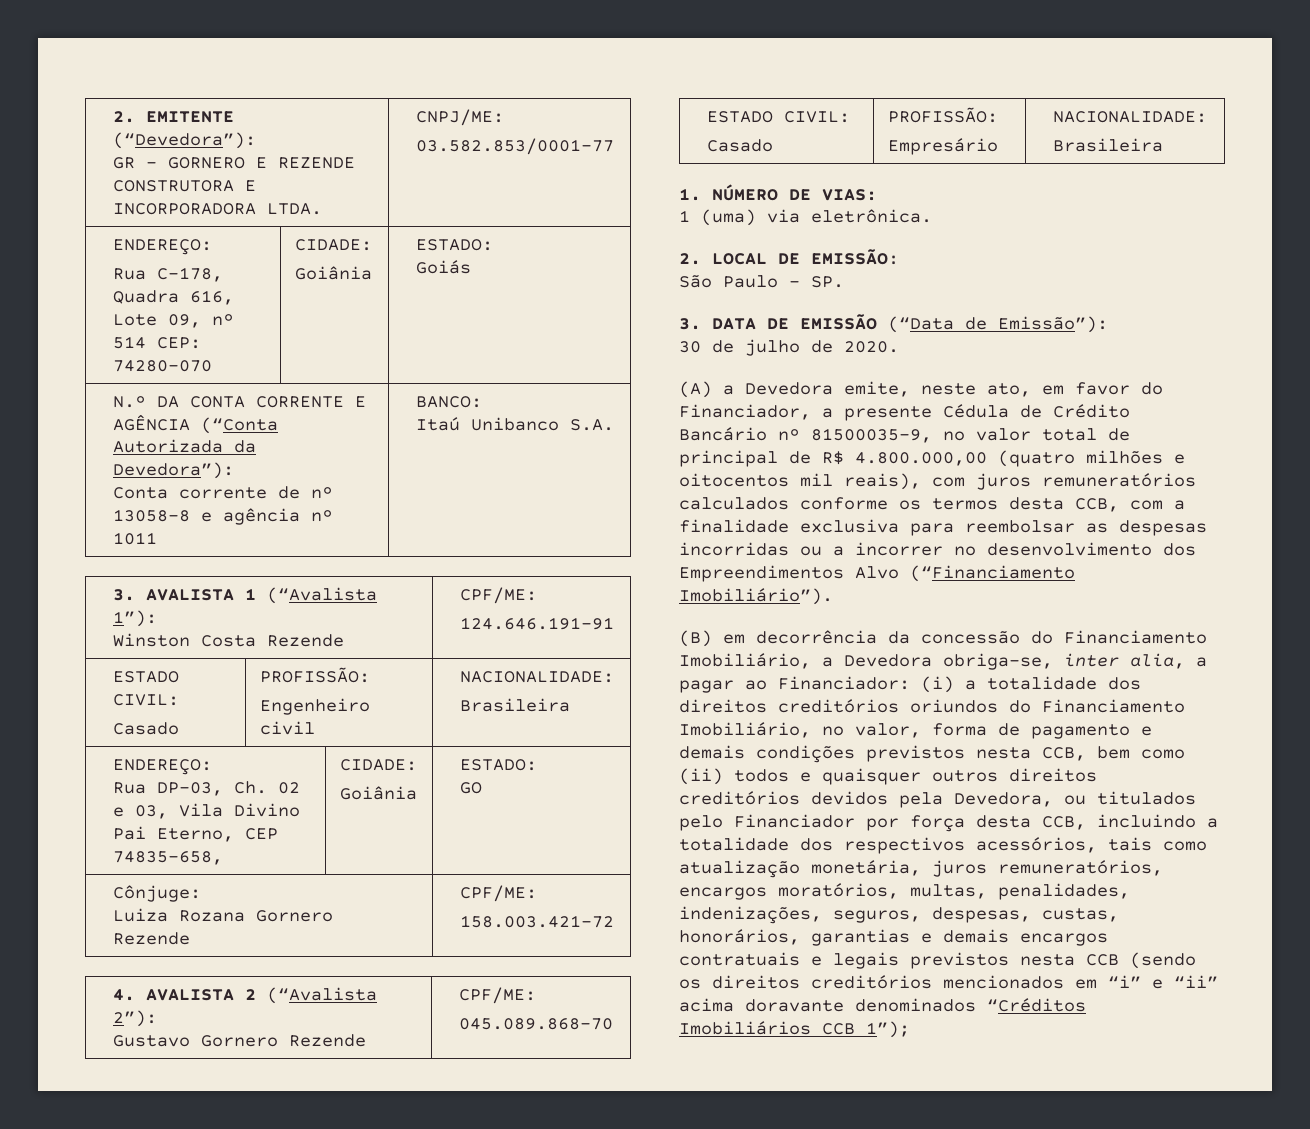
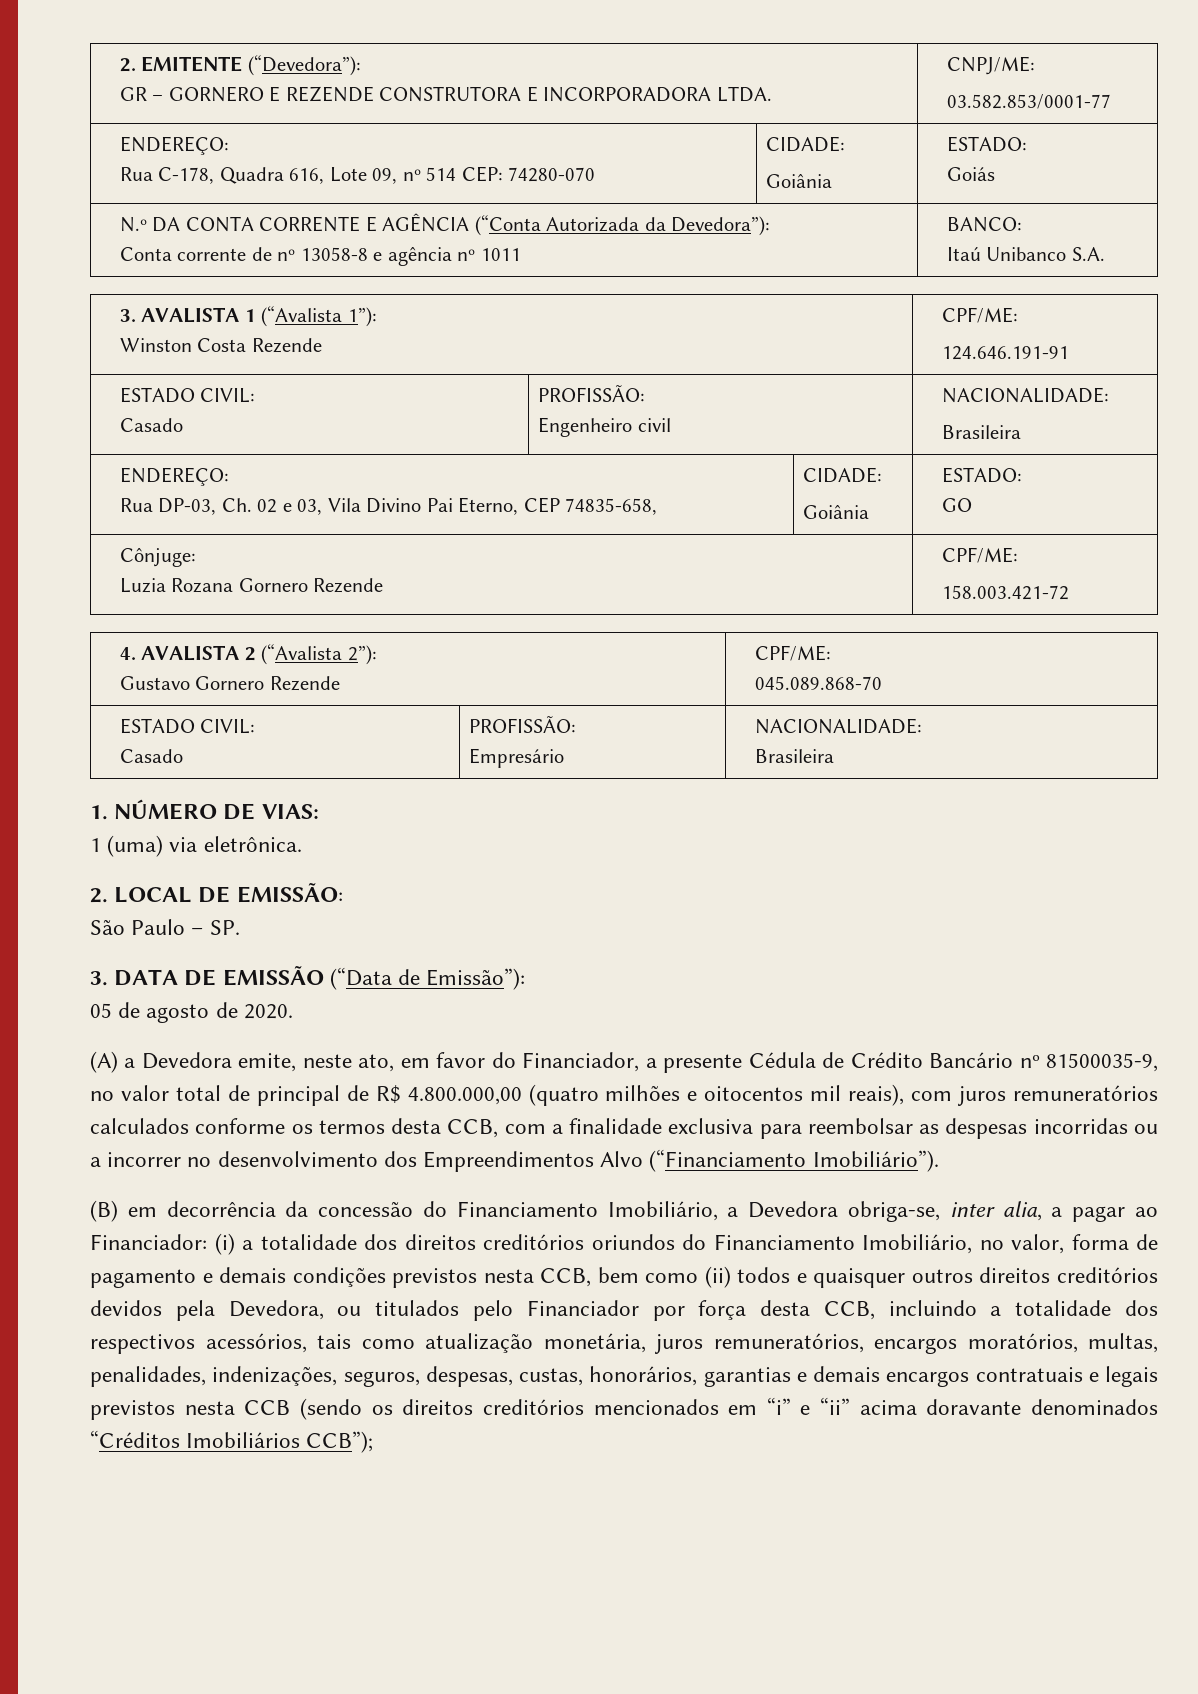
  Cônjuge:
- Luiza Rozana Gornero Rezende | CPF/ME:
+ Luzia Rozana Gornero Rezende | CPF/ME:
- 30 de julho de 2020.
+ 05 de agosto de 2020.
- (i) a totalidade dos direitos creditórios oriundos do Financiamento Imobiliário, no valor, forma de pagamento e demais condições previstos nesta CCB, bem como (ii) todos e quaisquer outros direitos creditórios devidos pela Devedora, ou titulados pelo Financiador por força desta CCB, incluindo a totalidade dos respectivos acessórios, tais como atualização monetária, juros remuneratórios, encargos moratórios, multas, penalidades, indenizações, seguros, despesas, custas, honorários, garantias e demais encargos contratuais e legais previstos nesta CCB (sendo os direitos creditórios mencionados em “i” e “ii” acima doravante denominados “Créditos Imobiliários CCB 1”);
+ (i) a totalidade dos direitos creditórios oriundos do Financiamento Imobiliário, no valor, forma de pagamento e demais condições previstos nesta CCB, bem como (ii) todos e quaisquer outros direitos creditórios devidos pela Devedora, ou titulados pelo Financiador por força desta CCB, incluindo a totalidade dos respectivos acessórios, tais como atualização monetária, juros remuneratórios, encargos moratórios, multas, penalidades, indenizações, seguros, despesas, custas, honorários, garantias e demais encargos contratuais e legais previstos nesta CCB (sendo os direitos creditórios mencionados em “i” e “ii” acima doravante denominados “Créditos Imobiliários CCB”);

